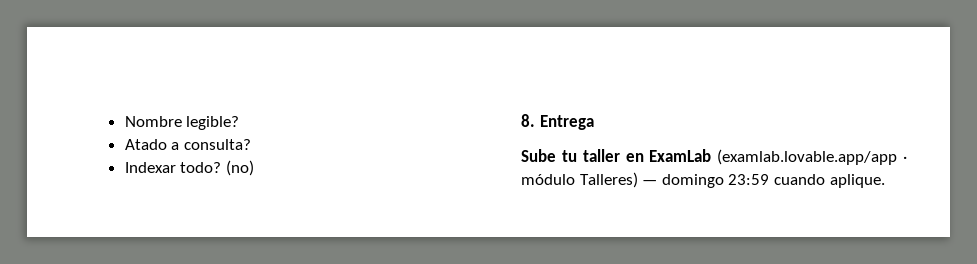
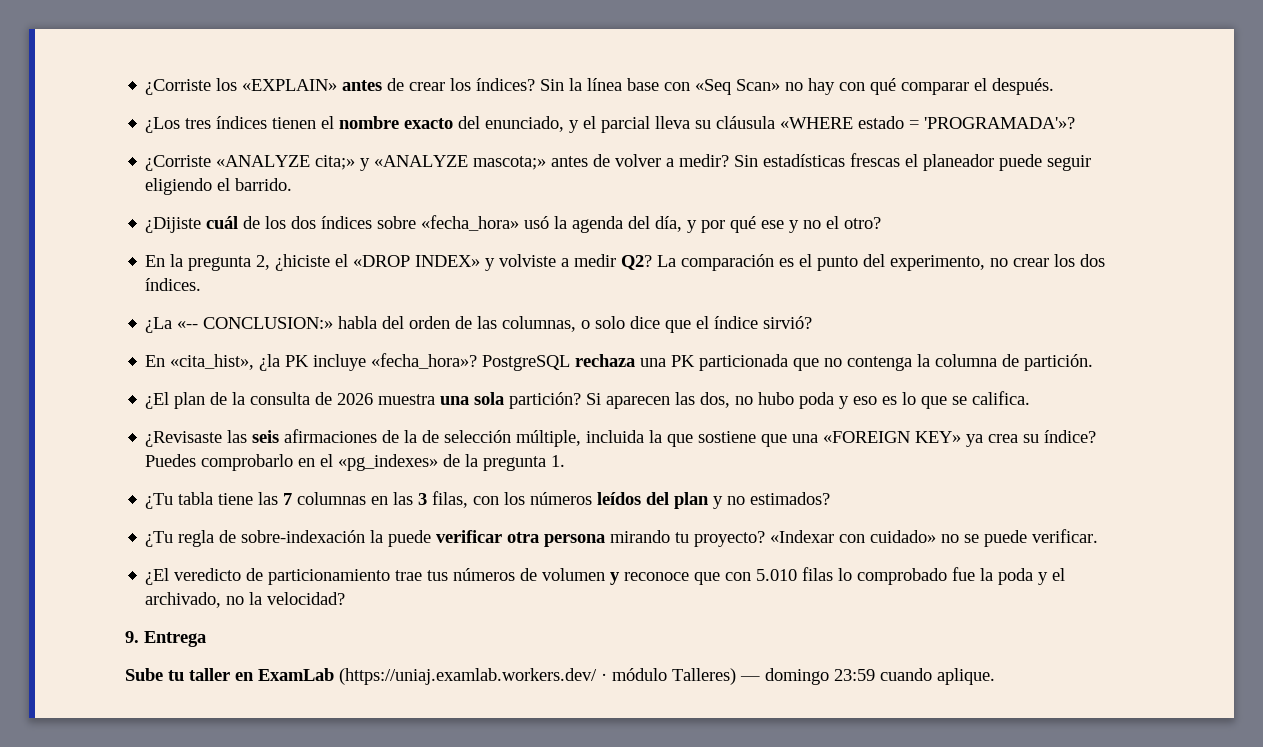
- Nombre legible?
- Atado a consulta?
- Indexar todo? (no)
- 8. Entrega
+ ¿Corriste los «EXPLAIN» antes de crear los índices? Sin la línea base con «Seq Scan» no hay con qué comparar el después.
+ ¿Los tres índices tienen el nombre exacto del enunciado, y el parcial lleva su cláusula «WHERE estado = 'PROGRAMADA'»?
+ ¿Corriste «ANALYZE cita;» y «ANALYZE mascota;» antes de volver a medir? Sin estadísticas frescas el planeador puede seguir eligiendo el barrido.
+ ¿Dijiste cuál de los dos índices sobre «fecha_hora» usó la agenda del día, y por qué ese y no el otro?
+ En la pregunta 2, ¿hiciste el «DROP INDEX» y volviste a medir Q2? La comparación es el punto del experimento, no crear los dos índices.
+ ¿La «-- CONCLUSION:» habla del orden de las columnas, o solo dice que el índice sirvió?
+ En «cita_hist», ¿la PK incluye «fecha_hora»? PostgreSQL rechaza una PK particionada que no contenga la columna de partición.
+ ¿El plan de la consulta de 2026 muestra una sola partición? Si aparecen las dos, no hubo poda y eso es lo que se califica.
+ ¿Revisaste las seis afirmaciones de la de selección múltiple, incluida la que sostiene que una «FOREIGN KEY» ya crea su índice? Puedes comprobarlo en el «pg_indexes» de la pregunta 1.
+ ¿Tu tabla tiene las 7 columnas en las 3 filas, con los números leídos del plan y no estimados?
+ ¿Tu regla de sobre-indexación la puede verificar otra persona mirando tu proyecto? «Indexar con cuidado» no se puede verificar.
+ ¿El veredicto de particionamiento trae tus números de volumen y reconoce que con 5.010 filas lo comprobado fue la poda y el archivado, no la velocidad?
+ 9. Entrega
- Sube tu taller en ExamLab (examlab.lovable.app/app · módulo Talleres) — domingo 23:59 cuando aplique.
+ Sube tu taller en ExamLab (https://uniaj.examlab.workers.dev/ · módulo Talleres) — domingo 23:59 cuando aplique.

